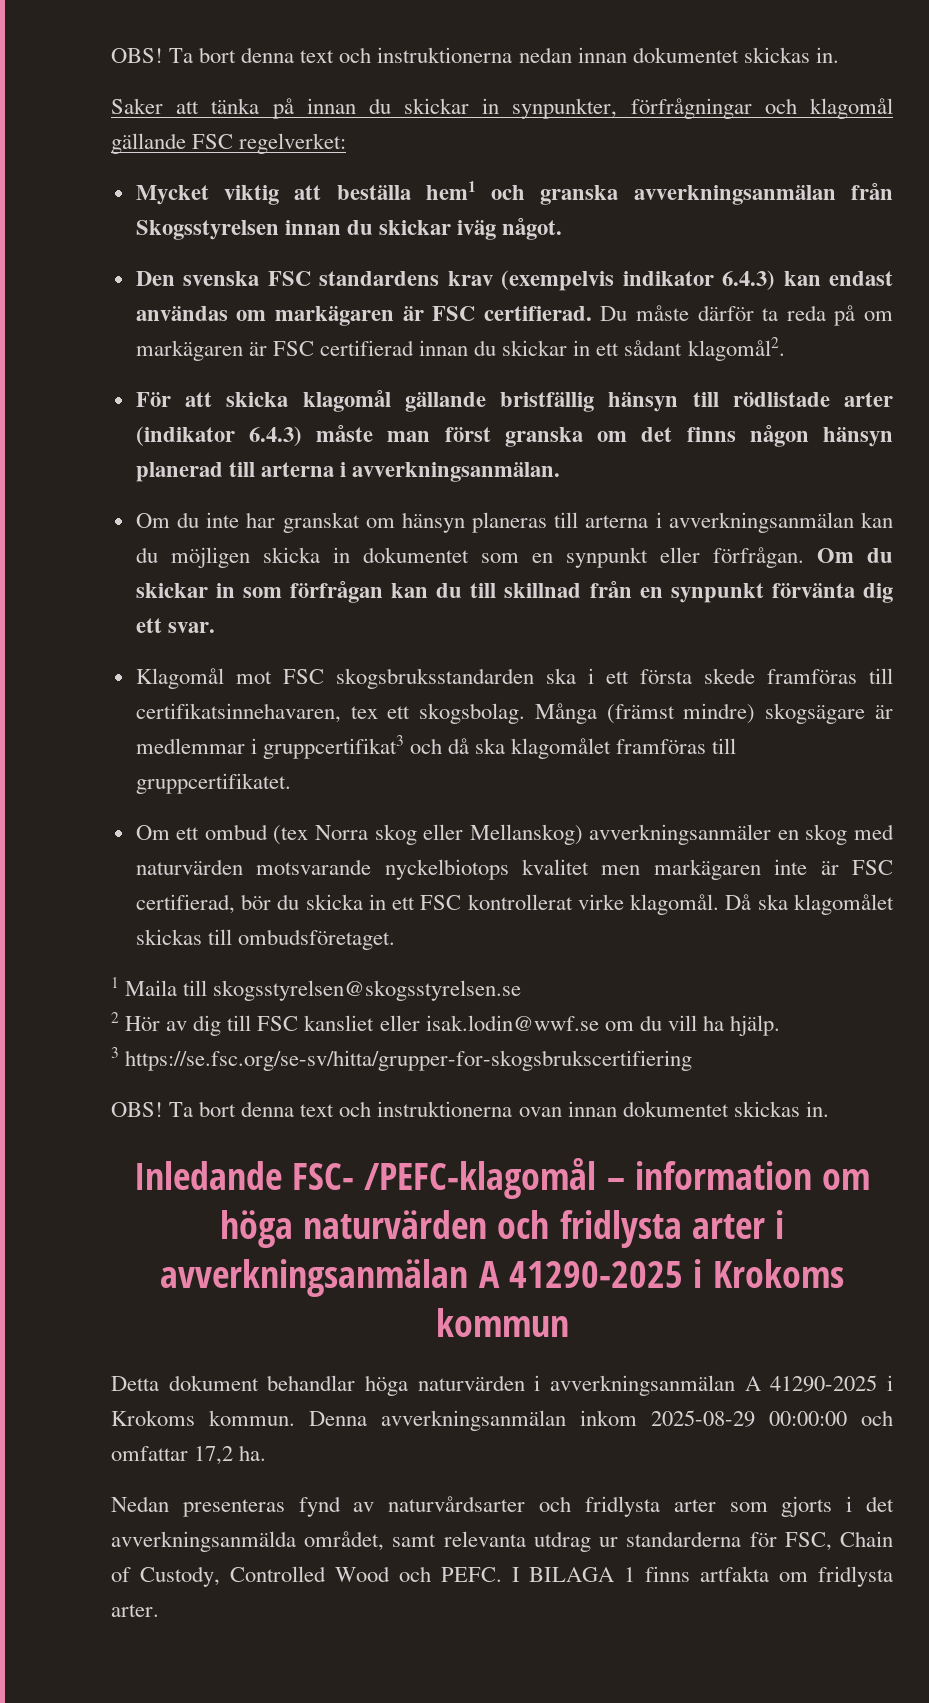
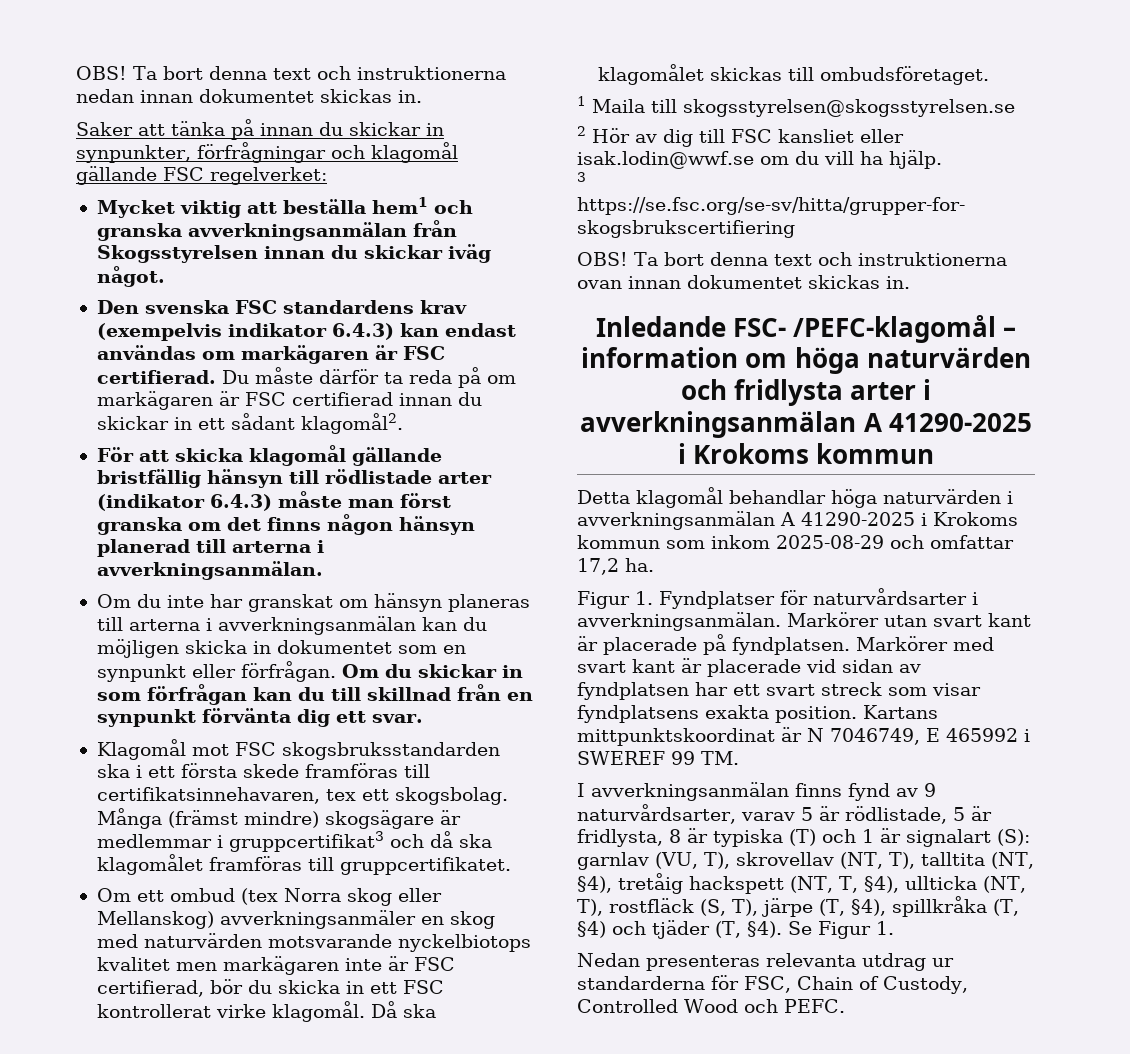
- Detta dokument behandlar höga naturvärden i avverkningsanmälan A 41290-2025 i Krokoms kommun. Denna avverkningsanmälan inkom 2025-08-29 00:00:00 och omfattar 17,2 ha.
+ Detta klagomål behandlar höga naturvärden i avverkningsanmälan A 41290-2025 i Krokoms kommun som inkom 2025-08-29 och omfattar 17,2 ha.
- Nedan presenteras fynd av naturvårdsarter och fridlysta arter som gjorts i det avverkningsanmälda området, samt relevanta utdrag ur standarderna för FSC, Chain of Custody, Controlled Wood och PEFC. I BILAGA 1 finns artfakta om fridlysta arter.
+ Figur 1. Fyndplatser för naturvårdsarter i avverkningsanmälan. Markörer utan svart kant är placerade på fyndplatsen. Markörer med svart kant är placerade vid sidan av fyndplatsen har ett svart streck som visar fyndplatsens exakta position. Kartans mittpunktskoordinat är N 7046749, E 465992 i SWEREF 99 TM.
+ I avverkningsanmälan finns fynd av 9 naturvårdsarter, varav 5 är rödlistade, 5 är fridlysta, 8 är typiska (T) och 1 är signalart (S): garnlav (VU, T), skrovellav (NT, T), talltita (NT, §4), tretåig hackspett (NT, T, §4), ullticka (NT, T), rostfläck (S, T), järpe (T, §4), spillkråka (T, §4) och tjäder (T, §4). Se Figur 1.
+ Nedan presenteras relevanta utdrag ur standarderna för FSC, Chain of Custody, Controlled Wood och PEFC.

